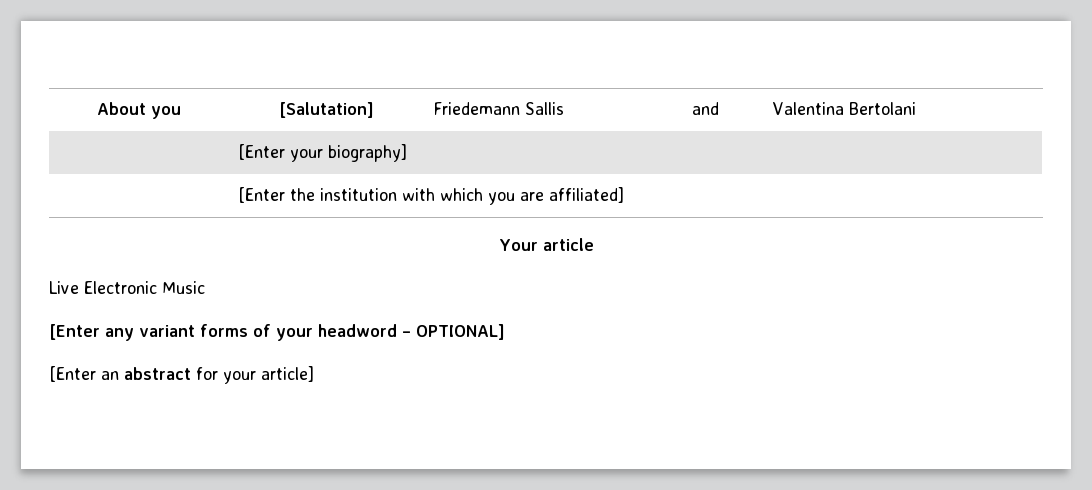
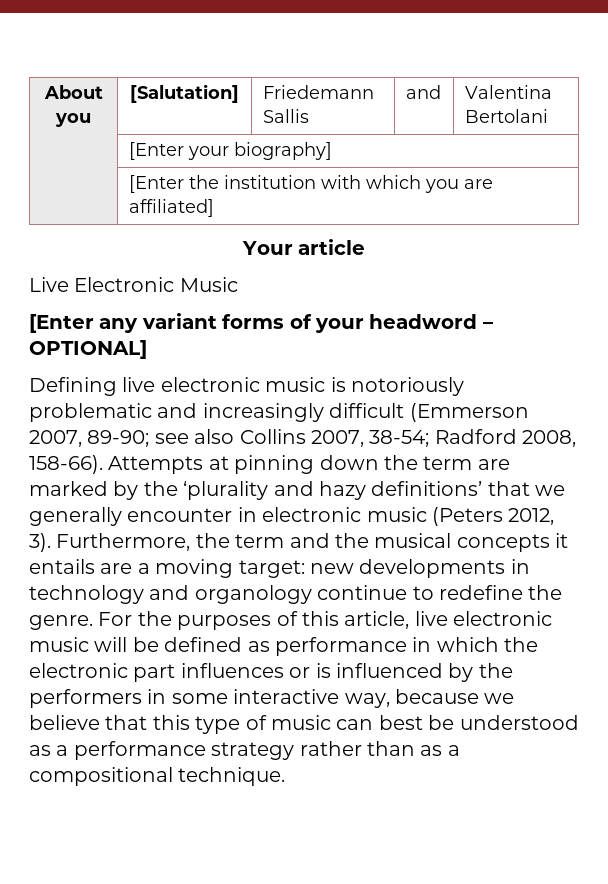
- [Enter an abstract for your article]
+ Defining live electronic music is notoriously problematic and increasingly difficult (Emmerson 2007, 89-90; see also Collins 2007, 38-54; Radford 2008, 158-66). Attempts at pinning down the term are marked by the ‘plurality and hazy definitions’ that we generally encounter in electronic music (Peters 2012, 3). Furthermore, the term and the musical concepts it entails are a moving target: new developments in technology and organology continue to redefine the genre. For the purposes of this article, live electronic music will be defined as performance in which the electronic part influences or is influenced by the performers in some interactive way, because we believe that this type of music can best be understood as a performance strategy rather than as a compositional technique.

